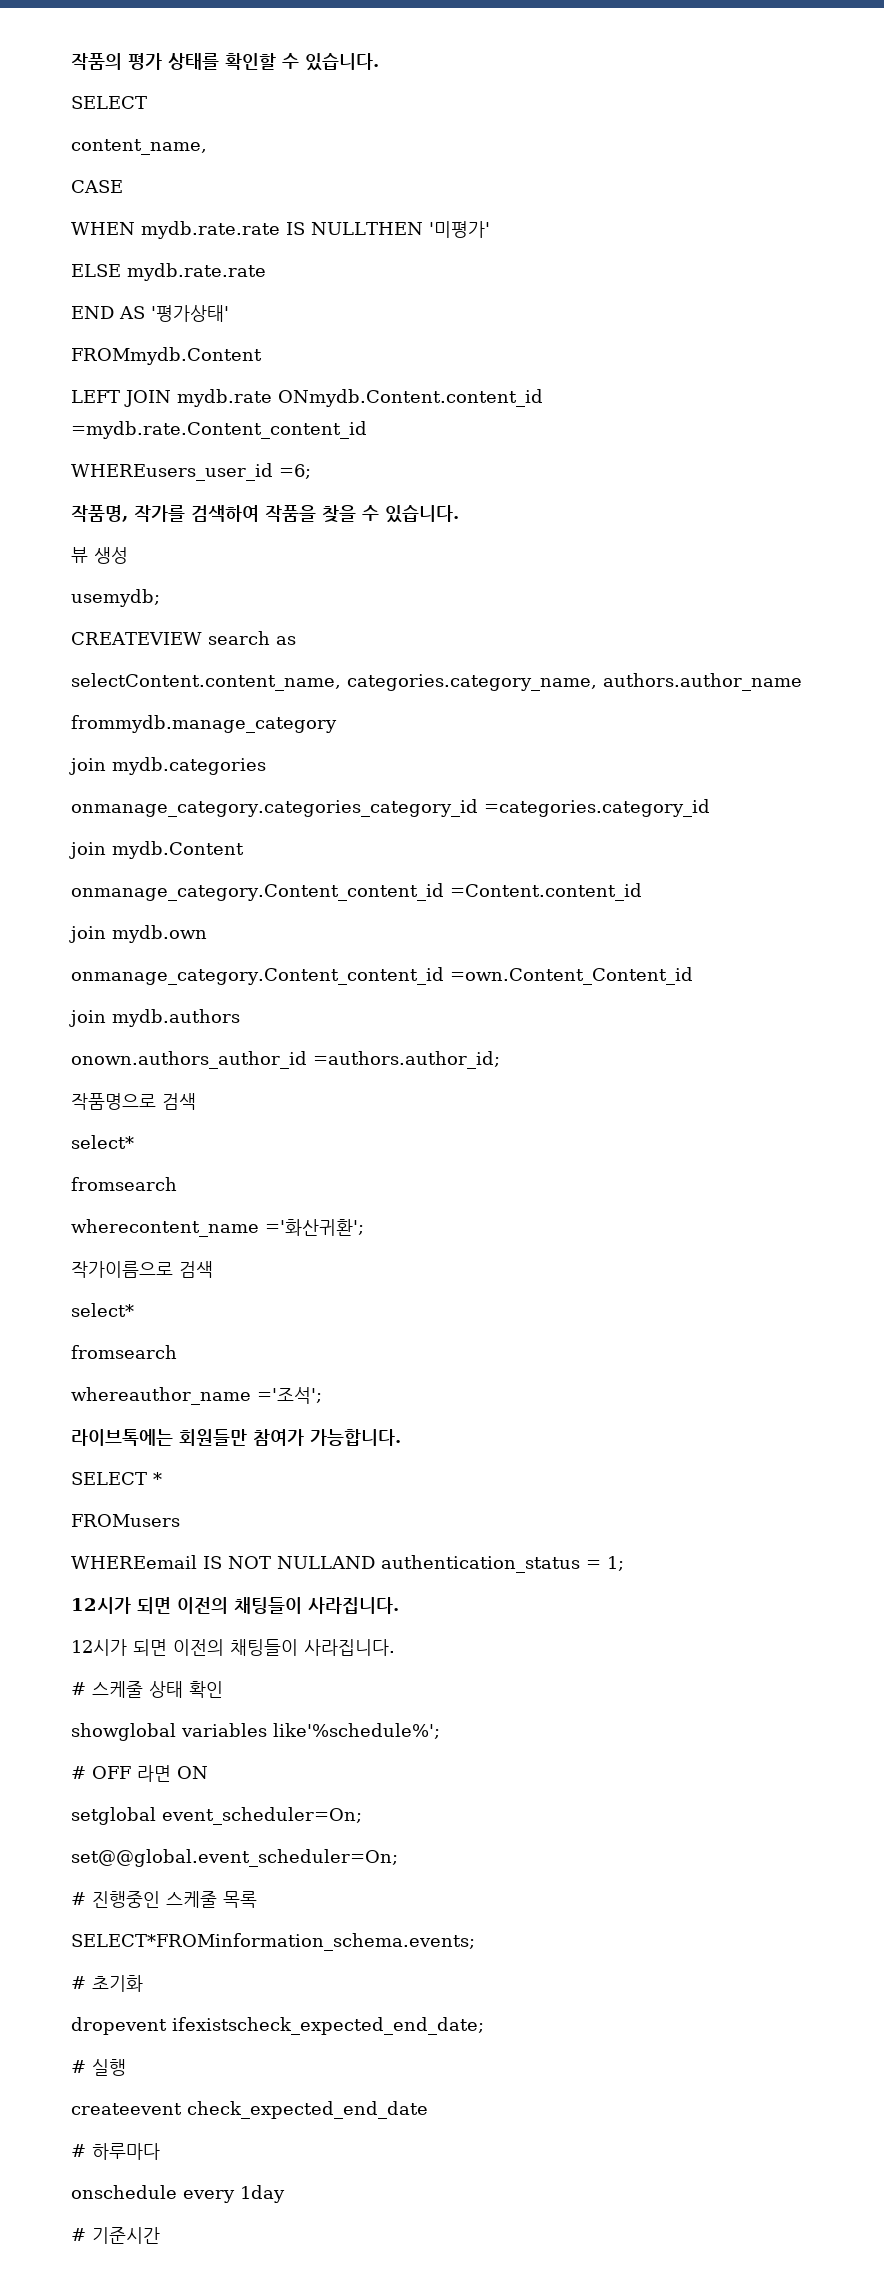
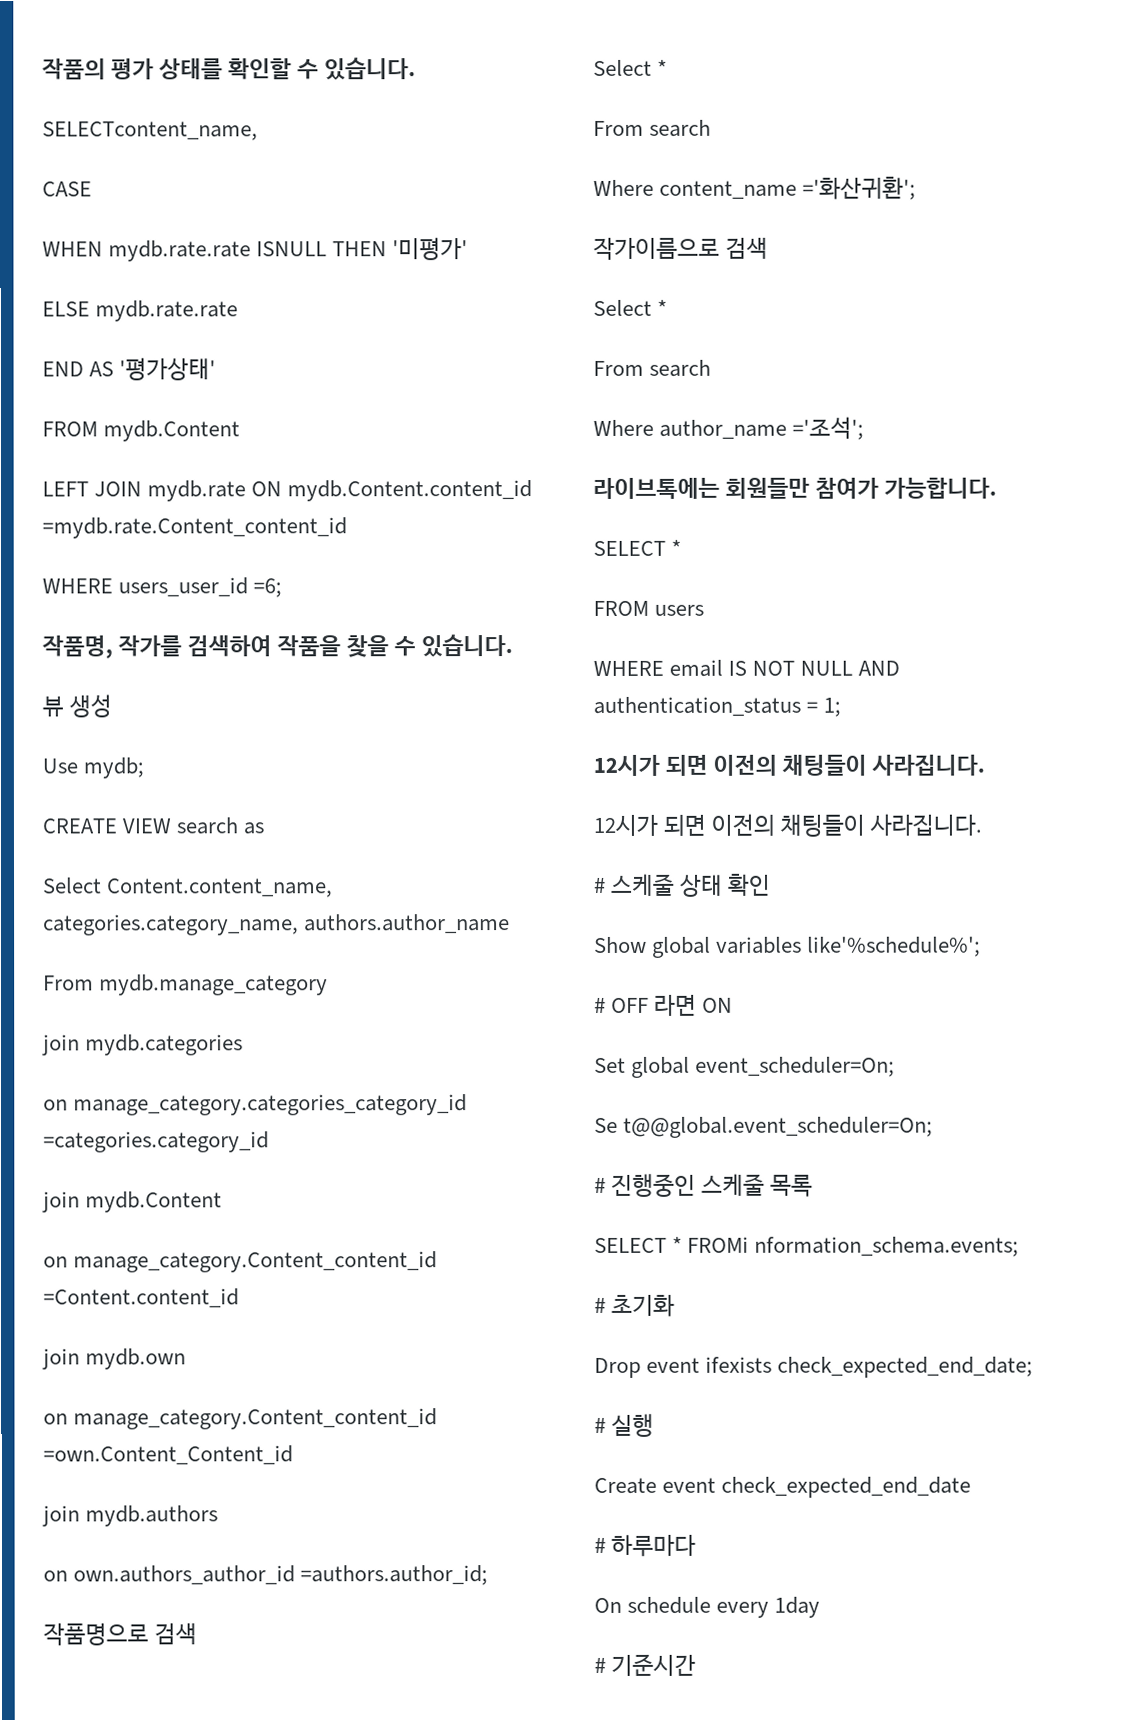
  작품의 평가 상태를 확인할 수 있습니다.
- SELECT
- content_name,
+ SELECTcontent_name,
- WHEN mydb.rate.rate IS NULLTHEN '미평가'
+ WHEN mydb.rate.rate ISNULL THEN '미평가'
- FROMmydb.Content
+ FROM mydb.Content
- LEFT JOIN mydb.rate ONmydb.Content.content_id =mydb.rate.Content_content_id
+ LEFT JOIN mydb.rate ON mydb.Content.content_id =mydb.rate.Content_content_id
- WHEREusers_user_id =6;
+ WHERE users_user_id =6;
- usemydb;
- CREATEVIEW search as
+ Use mydb;
+ CREATE VIEW search as
- selectContent.content_name, categories.category_name, authors.author_name
+ Select Content.content_name, categories.category_name, authors.author_name
- frommydb.manage_category
+ From mydb.manage_category
- onmanage_category.categories_category_id =categories.category_id
+ on manage_category.categories_category_id =categories.category_id
- onmanage_category.Content_content_id =Content.content_id
+ on manage_category.Content_content_id =Content.content_id
- onmanage_category.Content_content_id =own.Content_Content_id
+ on manage_category.Content_content_id =own.Content_Content_id
- onown.authors_author_id =authors.author_id;
+ on own.authors_author_id =authors.author_id;
  작품명으로 검색
- select*
- fromsearch
- wherecontent_name ='화산귀환';
+ Select *
+ From search
+ Where content_name ='화산귀환';
  작가이름으로 검색
- select*
- fromsearch
- whereauthor_name ='조석';
+ Select *
+ From search
+ Where author_name ='조석';
- FROMusers
- WHEREemail IS NOT NULLAND authentication_status = 1;
+ FROM users
+ WHERE email IS NOT NULL AND authentication_status = 1;
- showglobal variables like'%schedule%';
+ Show global variables like'%schedule%';
- setglobal event_scheduler=On;
+ Set global event_scheduler=On;
- set@@global.event_scheduler=On;
+ Se t@@global.event_scheduler=On;
- SELECT*FROMinformation_schema.events;
+ SELECT * FROMi nformation_schema.events;
  # 초기화
- dropevent ifexistscheck_expected_end_date;
+ Drop event ifexists check_expected_end_date;
- createevent check_expected_end_date
+ Create event check_expected_end_date
- onschedule every 1day
+ On schedule every 1day

